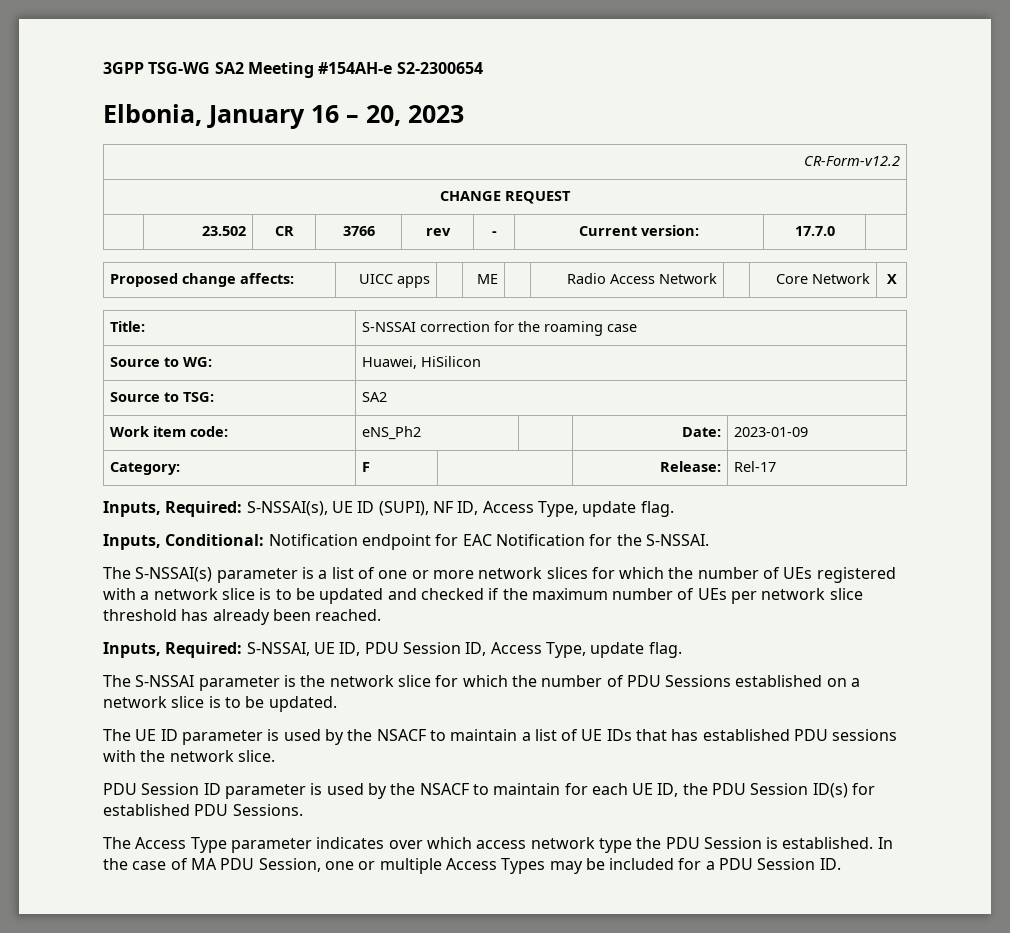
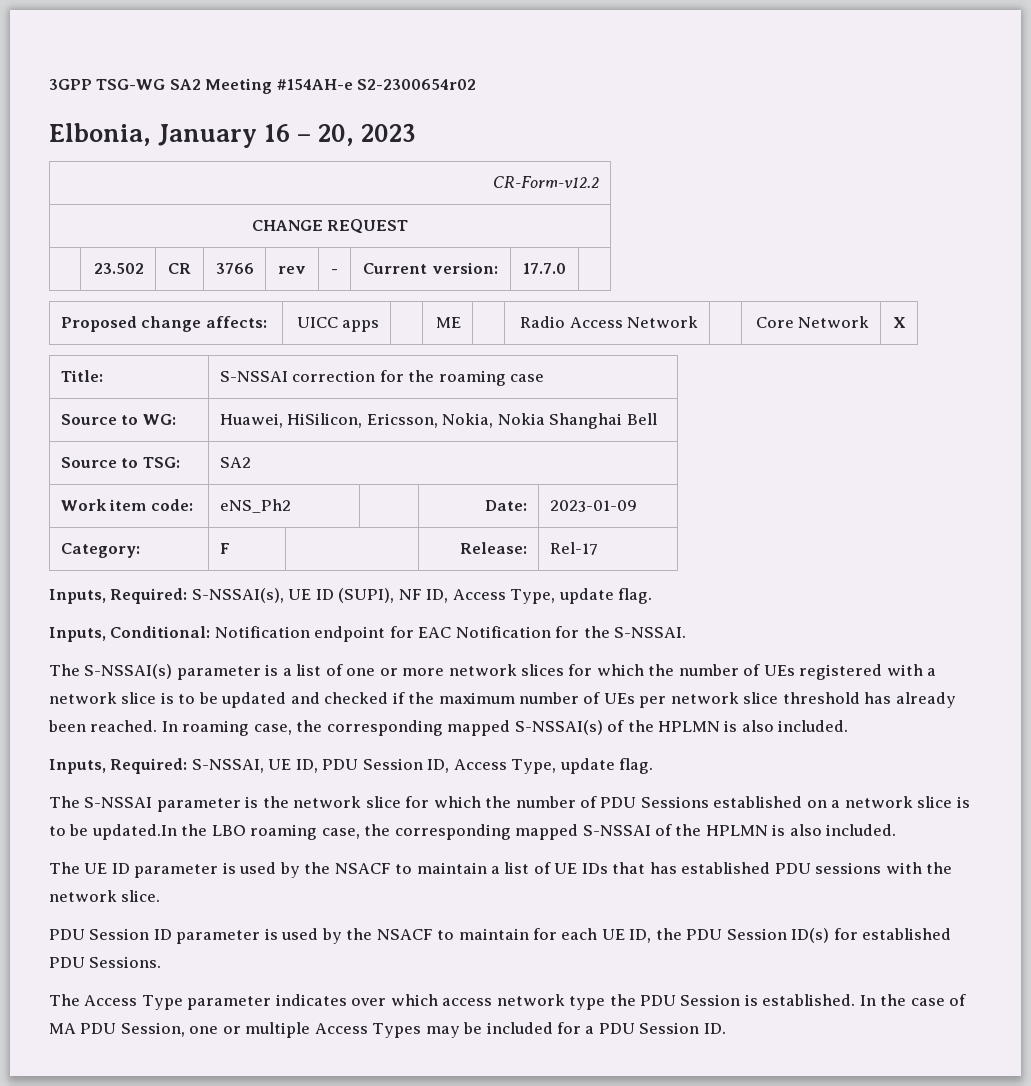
- 3GPP TSG-WG SA2 Meeting #154AH-e S2-2300654
+ 3GPP TSG-WG SA2 Meeting #154AH-e S2-2300654r02
- Source to WG: | Huawei, HiSilicon
+ Source to WG: | Huawei, HiSilicon, Ericsson, Nokia, Nokia Shanghai Bell
+ In roaming case, the corresponding mapped S-NSSAI(s) of the HPLMN is also included.
- The S-NSSAI parameter is the network slice for which the number of PDU Sessions established on a network slice is to be updated.
+ The S-NSSAI parameter is the network slice for which the number of PDU Sessions established on a network slice is to be updated.In the LBO roaming case, the corresponding mapped S-NSSAI of the HPLMN is also included.

